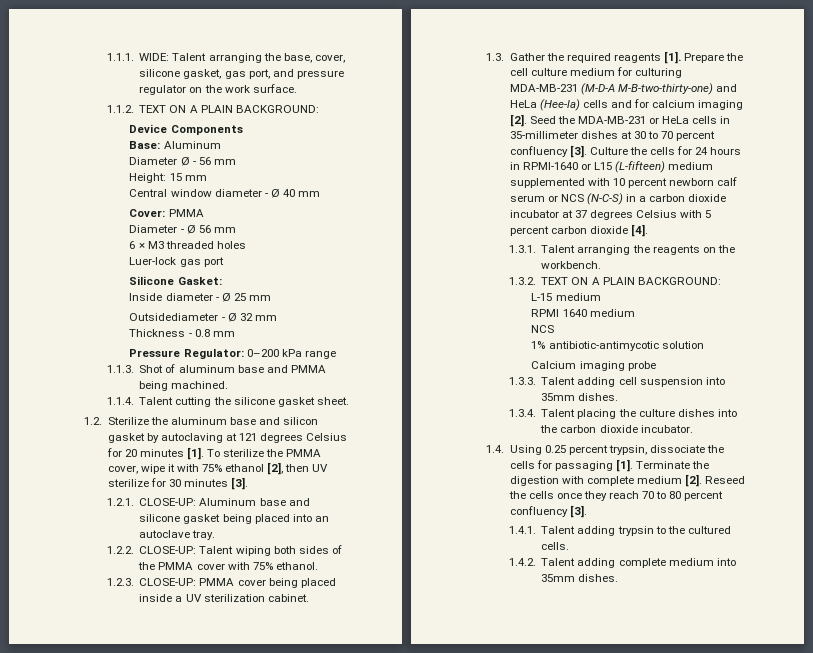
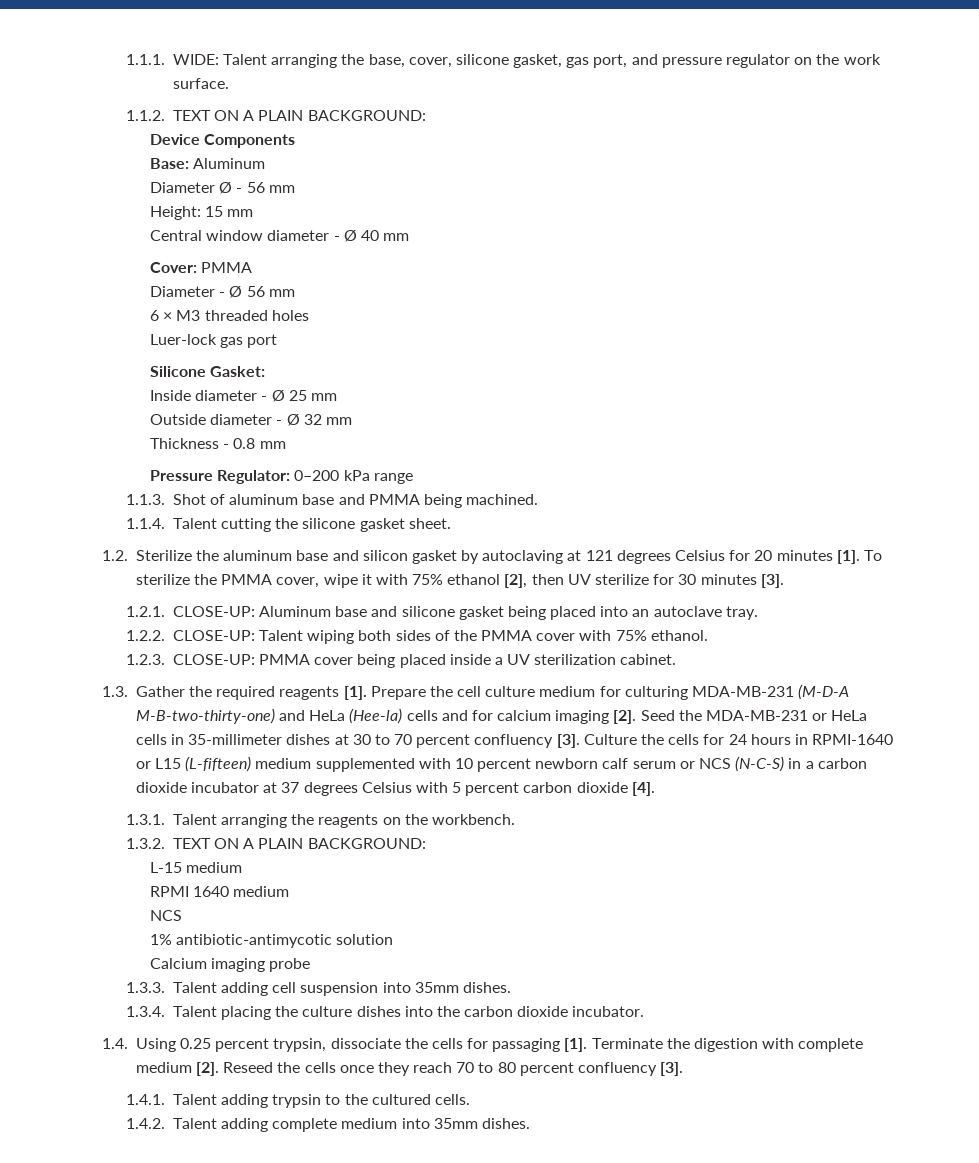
- Outsidediameter - Ø 32 mm
+ Outside diameter - Ø 32 mm

